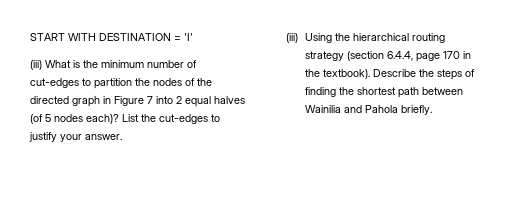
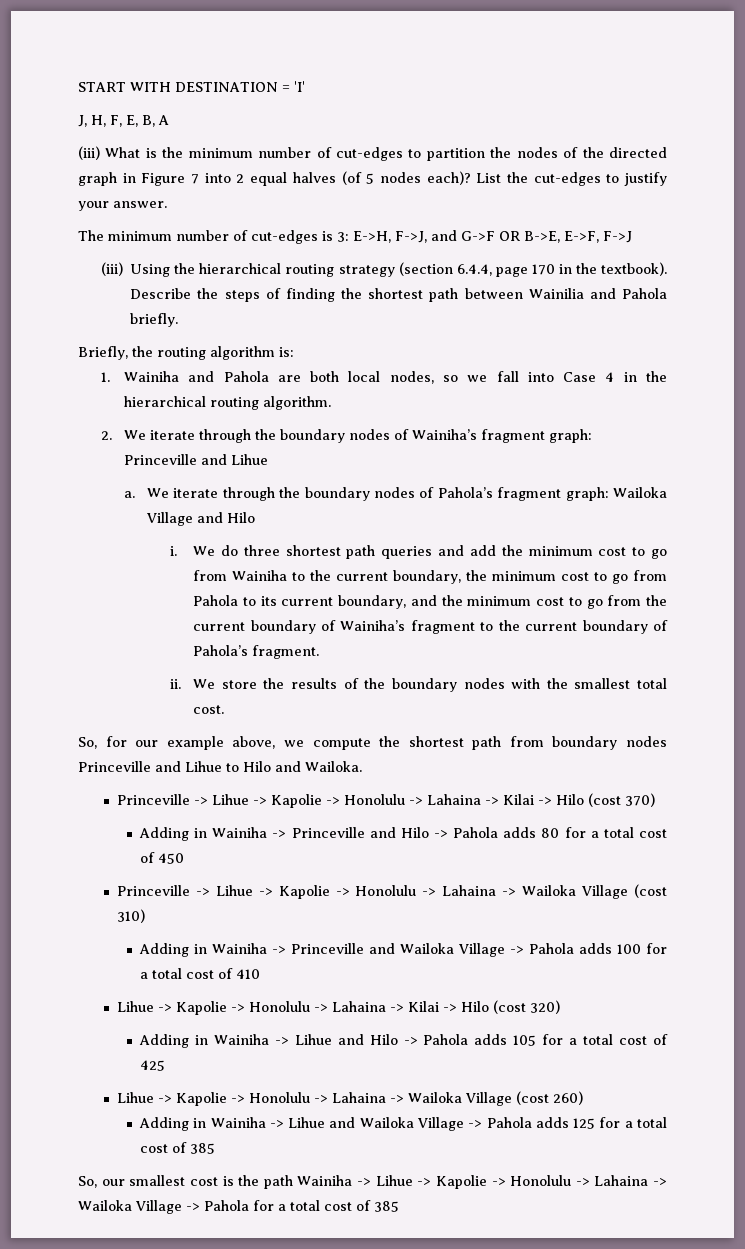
+ J, H, F, E, B, A
+ The minimum number of cut-edges is 3: E->H, F->J, and G->F OR B->E, E->F, F->J
+ Briefly, the routing algorithm is:
+ 1. Wainiha and Pahola are both local nodes, so we fall into Case 4 in the hierarchical routing algorithm.
+ 2. We iterate through the boundary nodes of Wainiha’s fragment graph: Princeville and Lihue
+ a. We iterate through the boundary nodes of Pahola’s fragment graph: Wailoka Village and Hilo
+ i. We do three shortest path queries and add the minimum cost to go from Wainiha to the current boundary, the minimum cost to go from Pahola to its current boundary, and the minimum cost to go from the current boundary of Wainiha’s fragment to the current boundary of Pahola’s fragment.
+ ii. We store the results of the boundary nodes with the smallest total cost.
+ So, for our example above, we compute the shortest path from boundary nodes Princeville and Lihue to Hilo and Wailoka.
+ Princeville -> Lihue -> Kapolie -> Honolulu -> Lahaina -> Kilai -> Hilo (cost 370)
+ Adding in Wainiha -> Princeville and Hilo -> Pahola adds 80 for a total cost of 450
+ Princeville -> Lihue -> Kapolie -> Honolulu -> Lahaina -> Wailoka Village (cost 310)
+ Adding in Wainiha -> Princeville and Wailoka Village -> Pahola adds 100 for a total cost of 410
+ Lihue -> Kapolie -> Honolulu -> Lahaina -> Kilai -> Hilo (cost 320)
+ Adding in Wainiha -> Lihue and Hilo -> Pahola adds 105 for a total cost of 425
+ Lihue -> Kapolie -> Honolulu -> Lahaina -> Wailoka Village (cost 260)
+ Adding in Wainiha -> Lihue and Wailoka Village -> Pahola adds 125 for a total cost of 385
+ So, our smallest cost is the path Wainiha -> Lihue -> Kapolie -> Honolulu -> Lahaina -> Wailoka Village -> Pahola for a total cost of 385

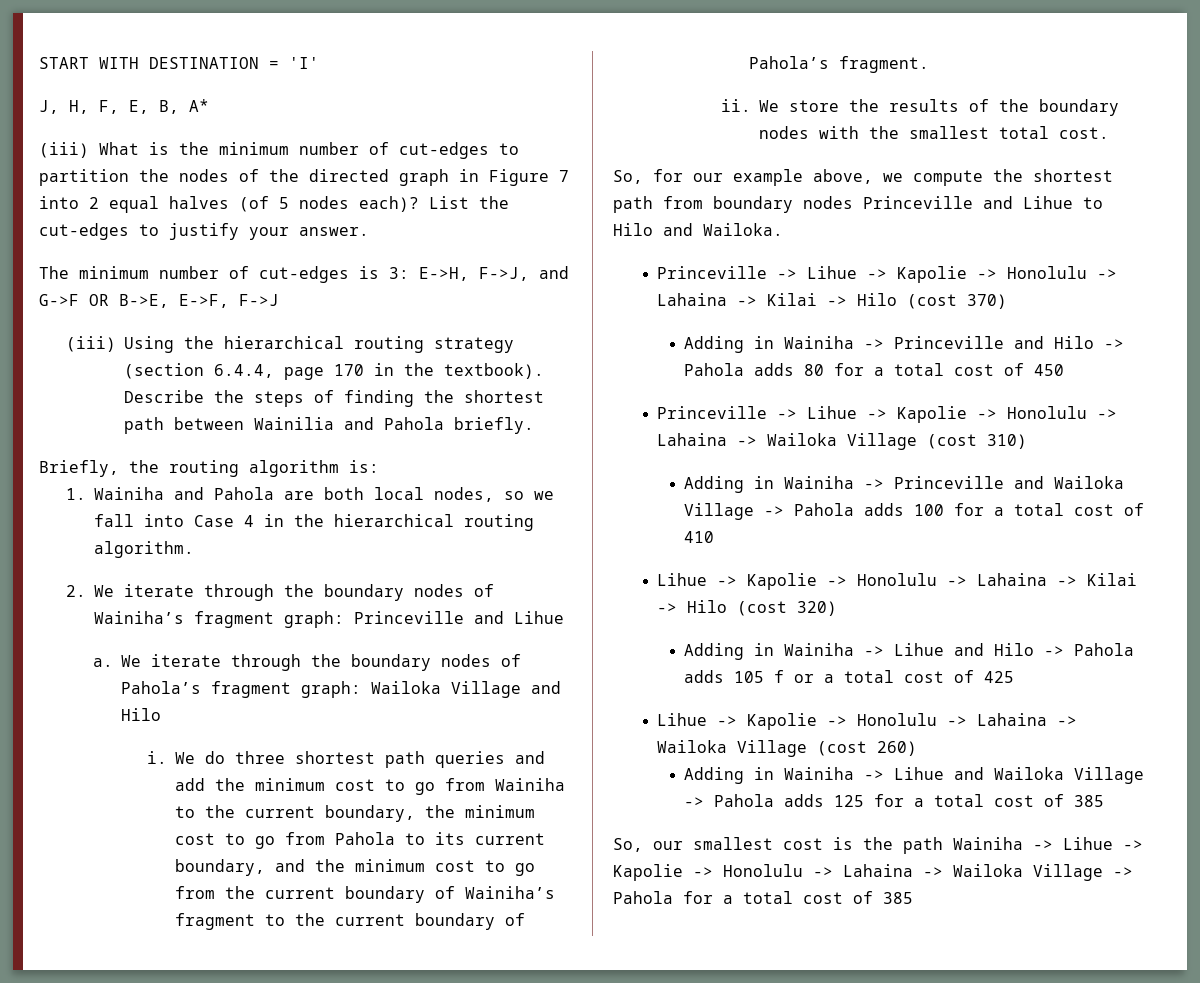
- J, H, F, E, B, A
+ J, H, F, E, B, A*
- Adding in Wainiha -> Lihue and Hilo -> Pahola adds 105 for a total cost of 425
+ Adding in Wainiha -> Lihue and Hilo -> Pahola adds 105 f or a total cost of 425

